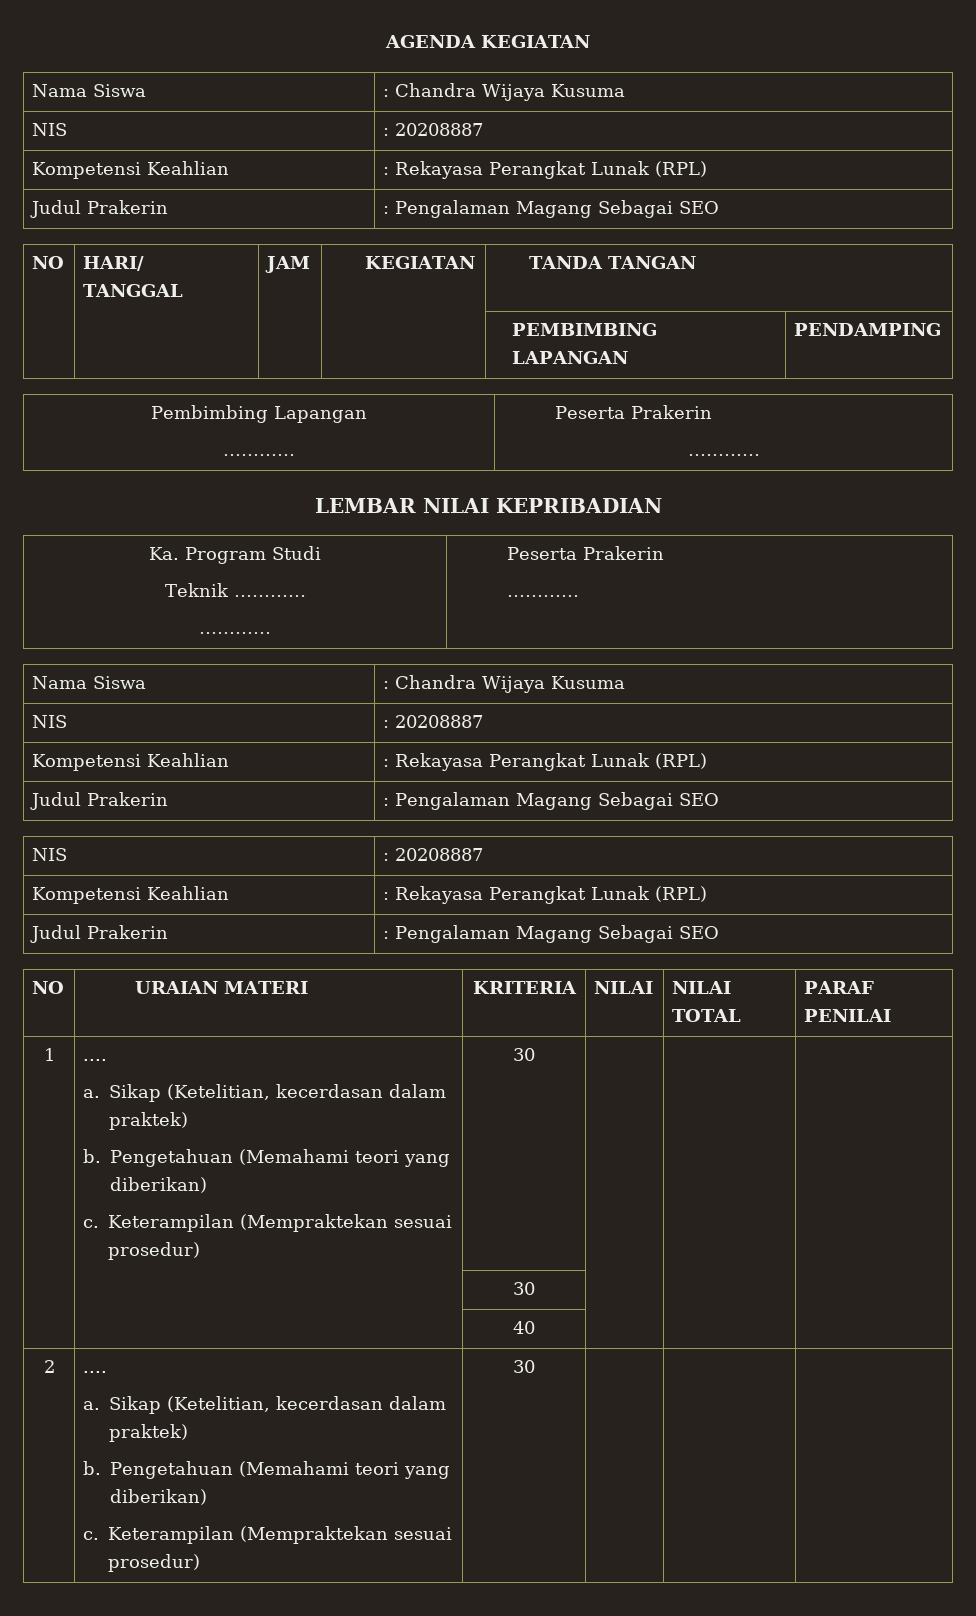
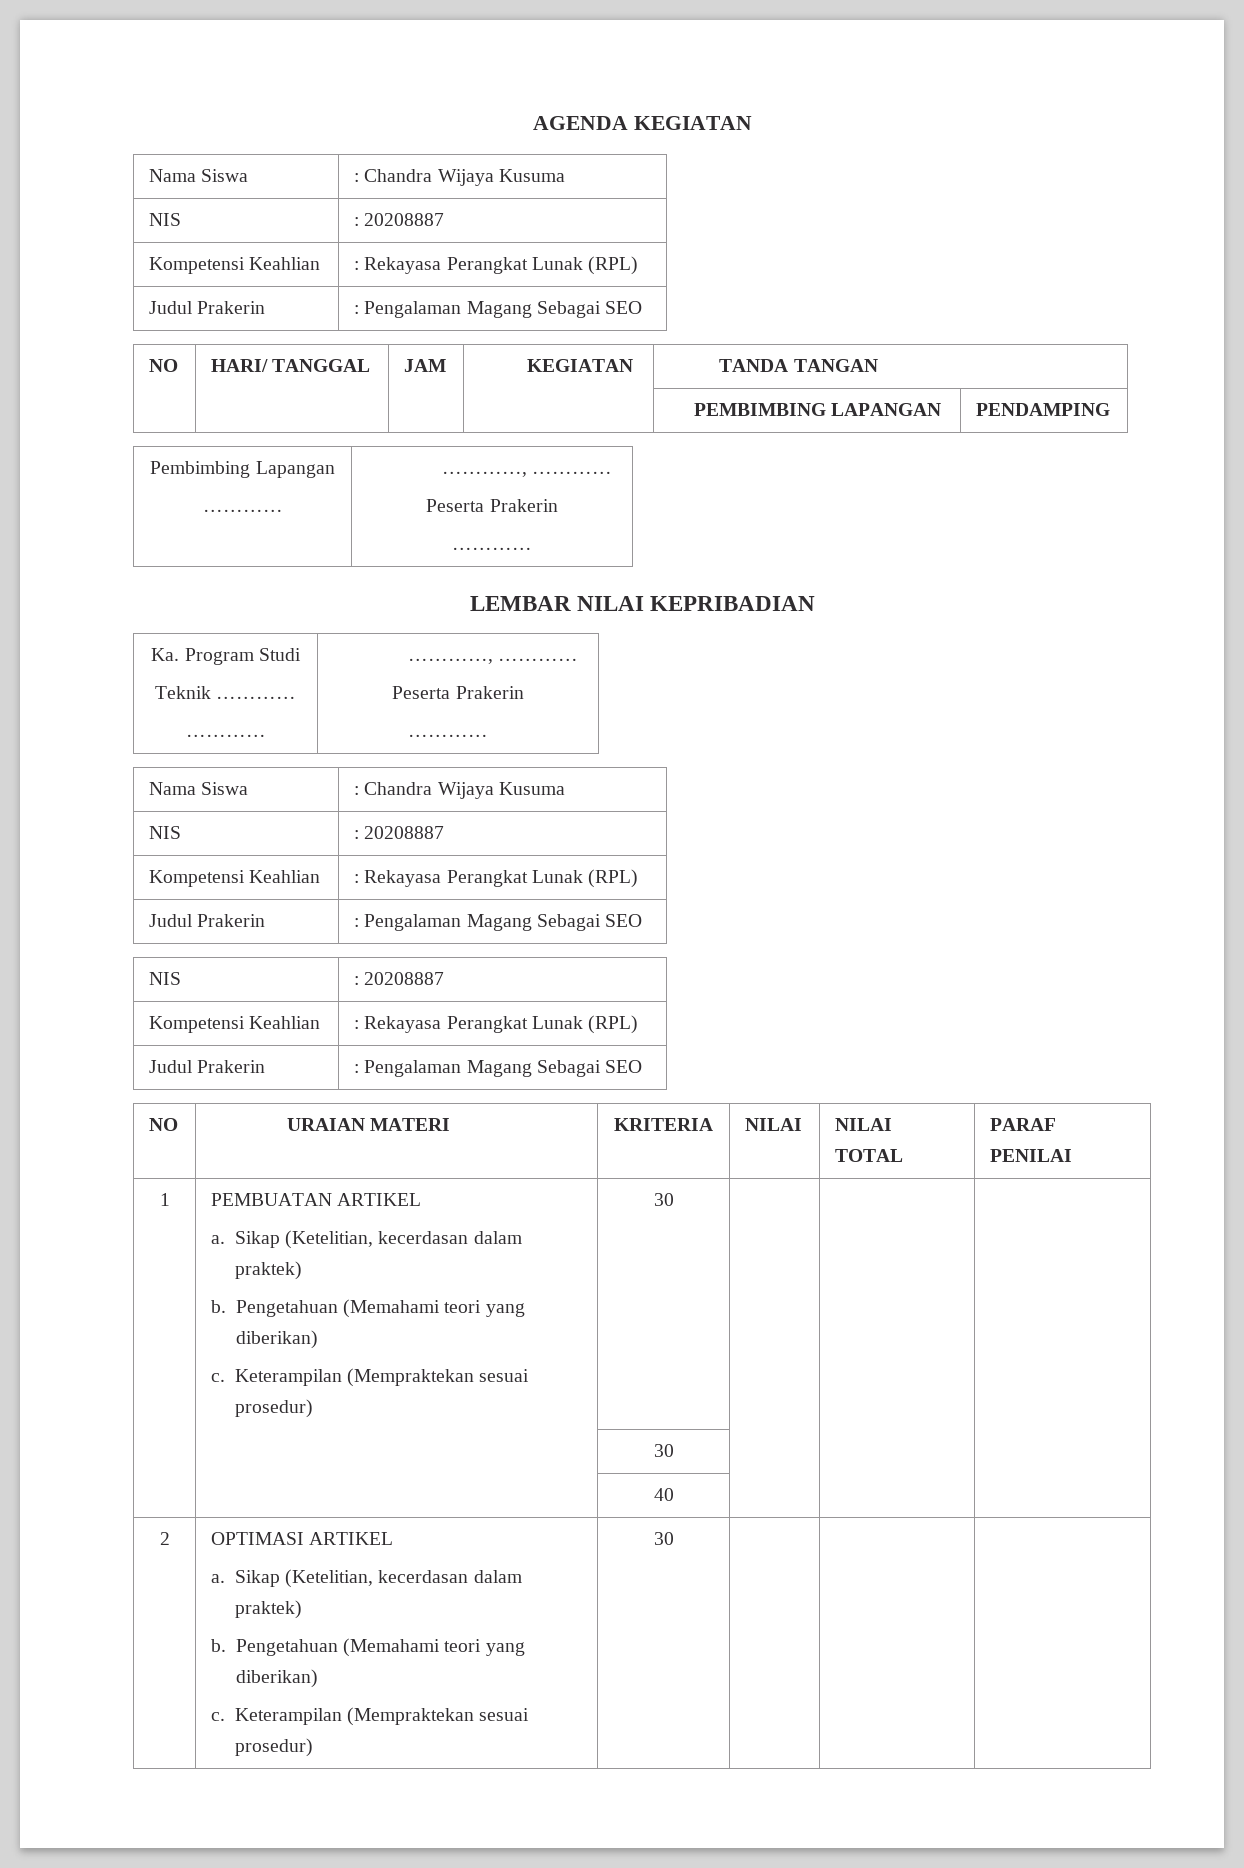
  Pembimbing Lapangan
- ………… | Peserta Prakerin
+ ………… | …………, …………
+ Peserta Prakerin
  Ka. Program Studi
  Teknik …………
- ………… | Peserta Prakerin
+ ………… | …………, …………
+ Peserta Prakerin
- 1 | ....
+ 1 | PEMBUATAN ARTIKEL
- 2 | ....
+ 2 | OPTIMASI ARTIKEL

